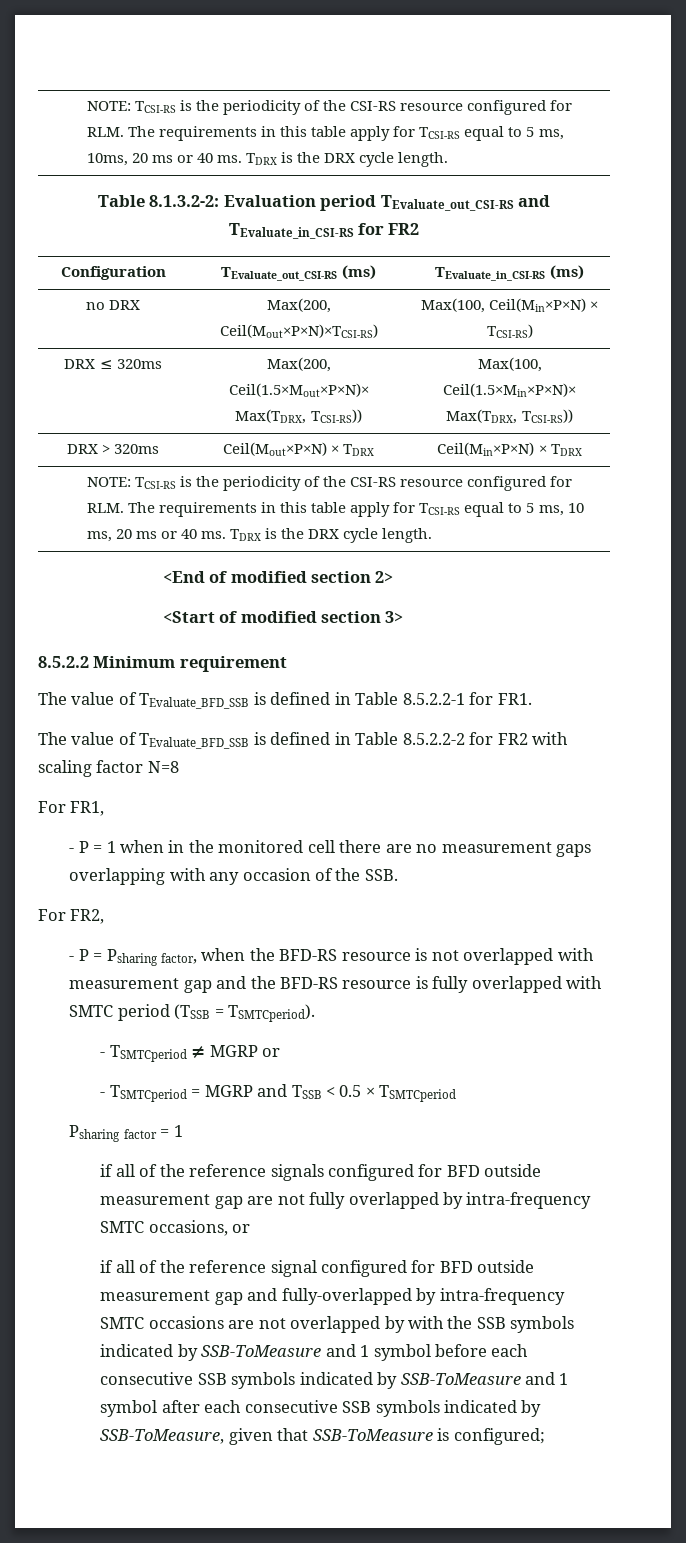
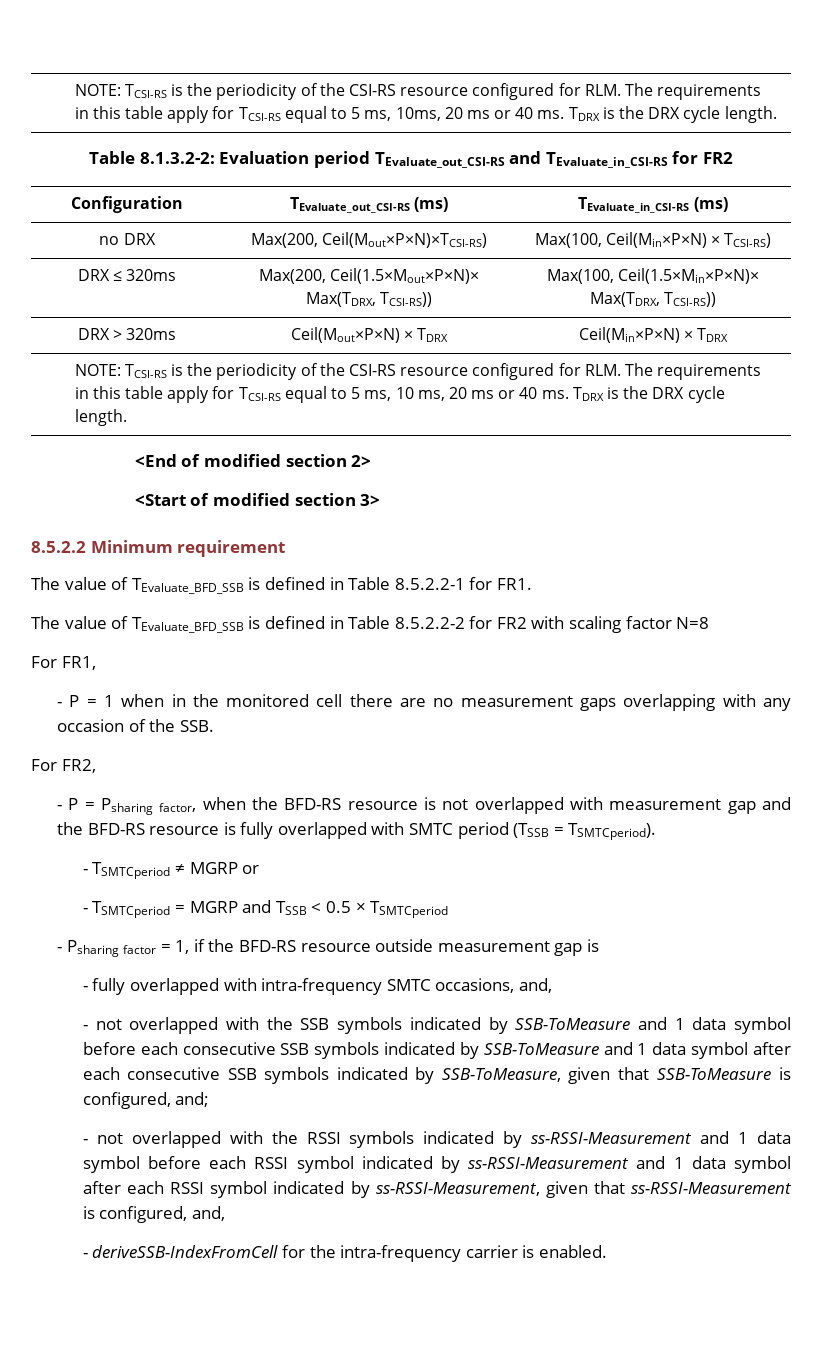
- Psharing factor = 1
- if all of the reference signals configured for BFD outside measurement gap are not fully overlapped by intra-frequency SMTC occasions, or
- if all of the reference signal configured for BFD outside measurement gap and fully-overlapped by intra-frequency SMTC occasions are not overlapped by with the SSB symbols indicated by SSB-ToMeasure and 1 symbol before each consecutive SSB symbols indicated by SSB-ToMeasure and 1 symbol after each consecutive SSB symbols indicated by SSB-ToMeasure, given that SSB-ToMeasure is configured;
+ - Psharing factor = 1, if the BFD-RS resource outside measurement gap is
+ - fully overlapped with intra-frequency SMTC occasions, and,
+ - not overlapped with the SSB symbols indicated by SSB-ToMeasure and 1 data symbol before each consecutive SSB symbols indicated by SSB-ToMeasure and 1 data symbol after each consecutive SSB symbols indicated by SSB-ToMeasure, given that SSB-ToMeasure is configured, and;
+ - not overlapped with the RSSI symbols indicated by ss-RSSI-Measurement and 1 data symbol before each RSSI symbol indicated by ss-RSSI-Measurement and 1 data symbol after each RSSI symbol indicated by ss-RSSI-Measurement, given that ss-RSSI-Measurement is configured, and,
+ - deriveSSB-IndexFromCell for the intra-frequency carrier is enabled.

